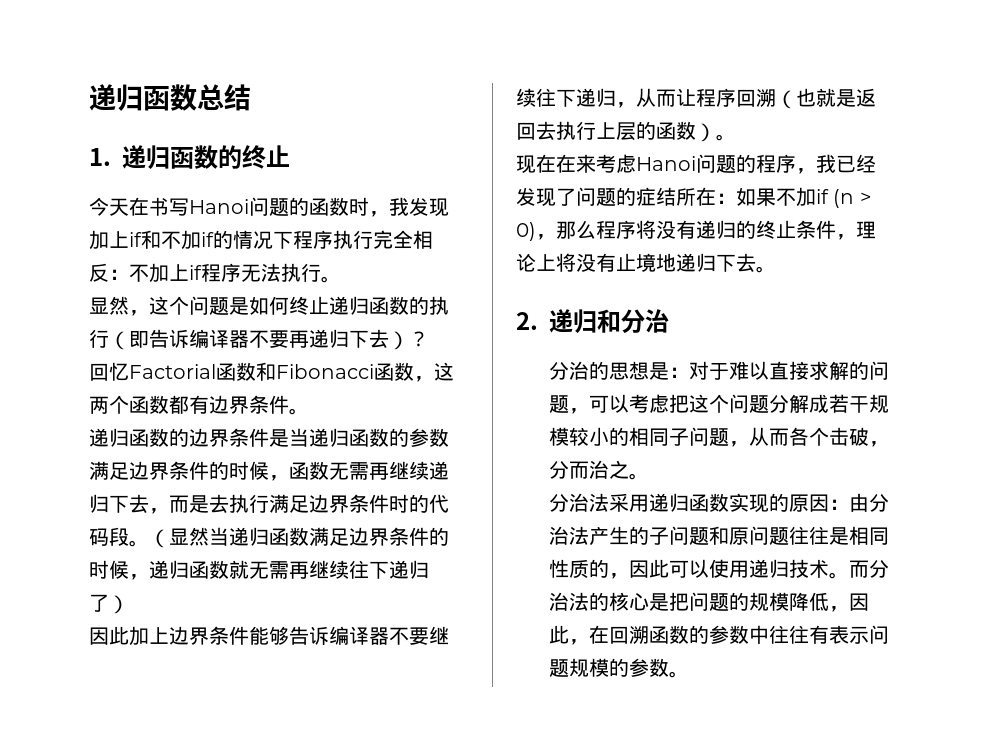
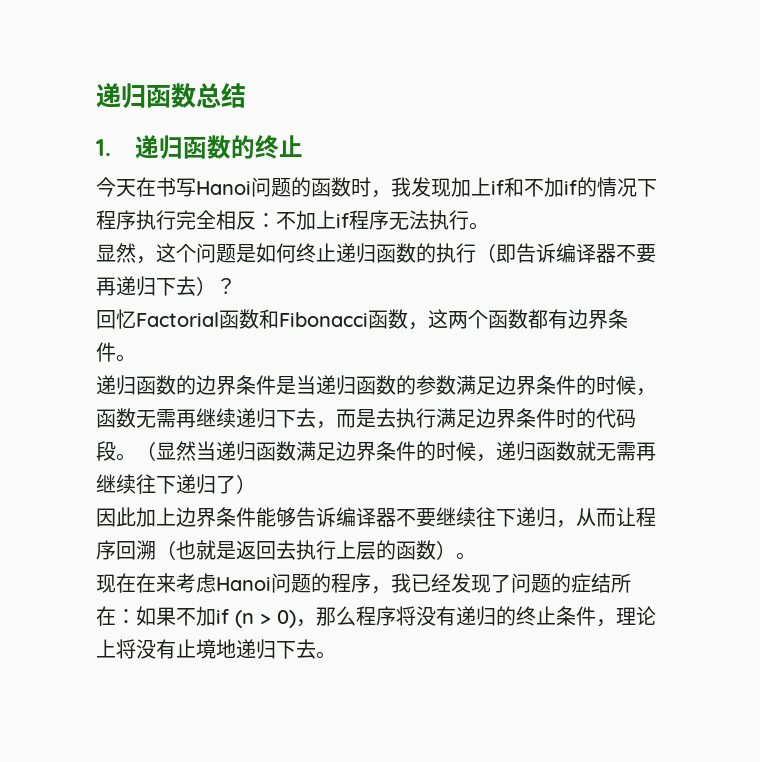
- 2.递归和分治
- 分治的思想是：对于难以直接求解的问题，可以考虑把这个问题分解成若干规模较小的相同子问题，从而各个击破，分而治之。
- 分治法采用递归函数实现的原因：由分治法产生的子问题和原问题往往是相同性质的，因此可以使用递归技术。而分治法的核心是把问题的规模降低，因此，在回溯函数的参数中往往有表示问题规模的参数。

